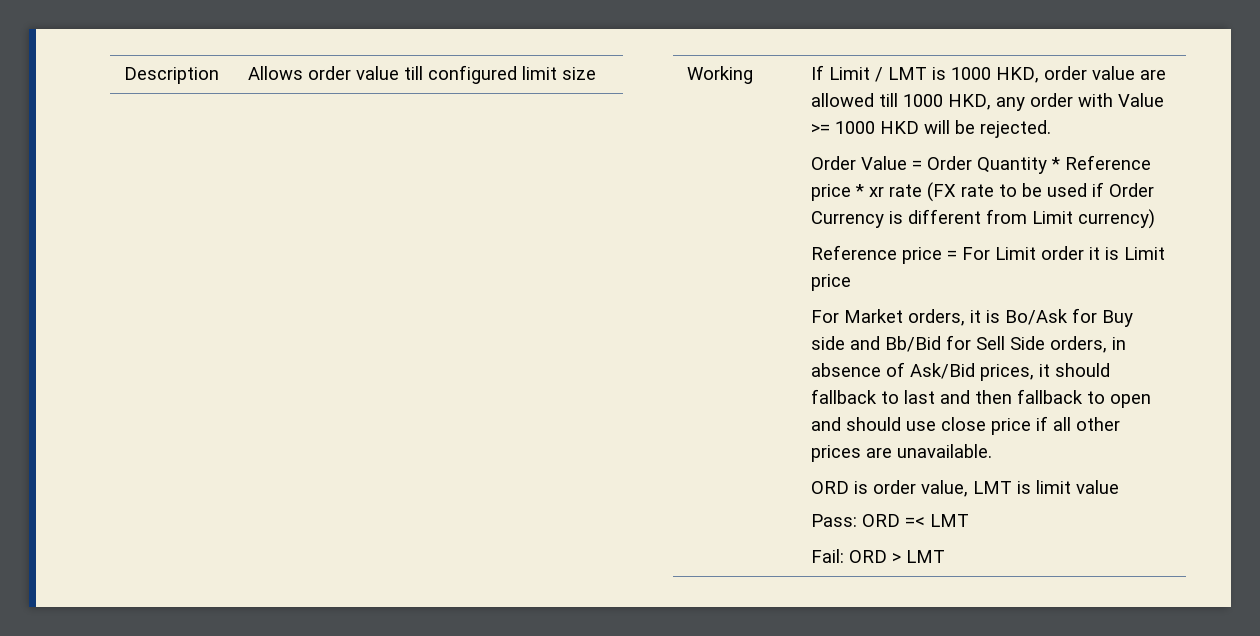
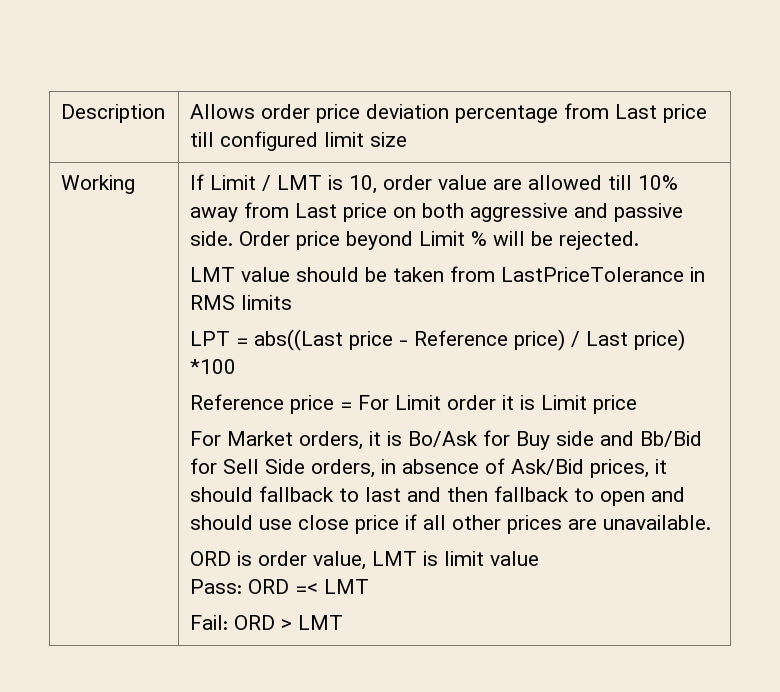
- Description | Allows order value till configured limit size
+ Description | Allows order price deviation percentage from Last price till configured limit size
- If Limit / LMT is 1000 HKD, order value are allowed till 1000 HKD, any order with Value >= 1000 HKD will be rejected.
- Order Value = Order Quantity * Reference price * xr rate (FX rate to be used if Order Currency is different from Limit currency)
+ If Limit / LMT is 10, order value are allowed till 10% away from Last price on both aggressive and passive side. Order price beyond Limit % will be rejected.
+ LMT value should be taken from LastPriceTolerance in RMS limits
+ LPT = abs((Last price - Reference price) / Last price) *100

